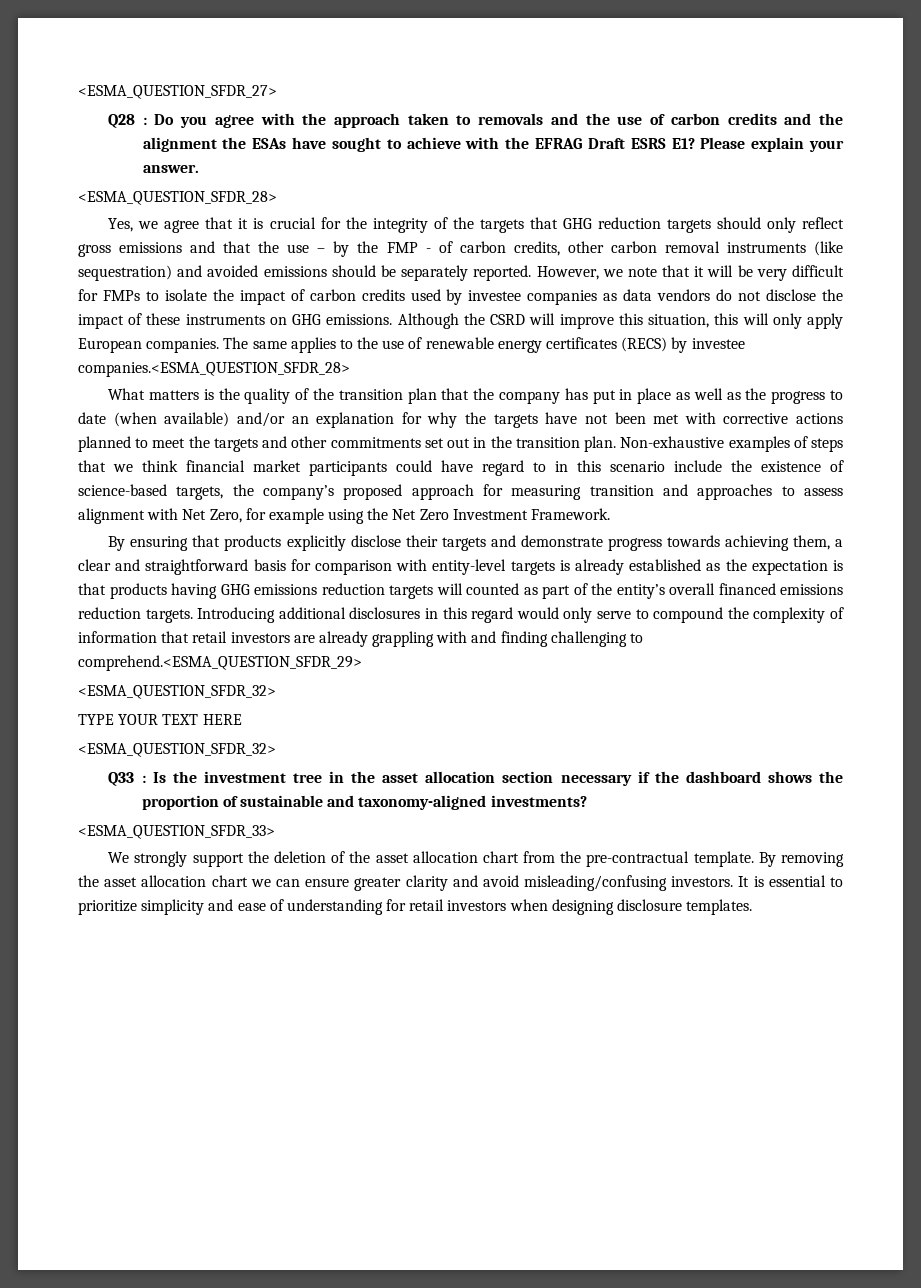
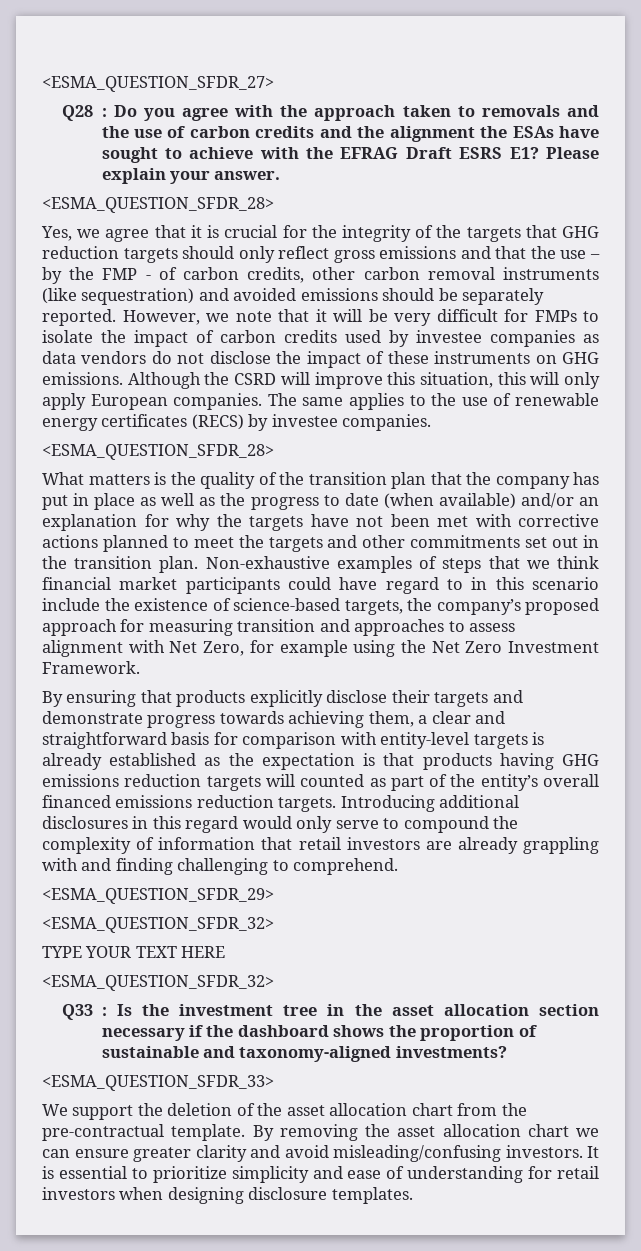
- The same applies to the use of renewable energy certificates (RECS) by investee companies.<ESMA_QUESTION_SFDR_28>
+ The same applies to the use of renewable energy certificates (RECS) by investee companies.
+ <ESMA_QUESTION_SFDR_28>
- Introducing additional disclosures in this regard would only serve to compound the complexity of information that retail investors are already grappling with and finding challenging to comprehend.<ESMA_QUESTION_SFDR_29>
+ Introducing additional disclosures in this regard would only serve to compound the complexity of information that retail investors are already grappling with and finding challenging to comprehend.
+ <ESMA_QUESTION_SFDR_29>
- We strongly support the deletion of the asset allocation chart from the pre-contractual template.
+ We support the deletion of the asset allocation chart from the pre-contractual template.

